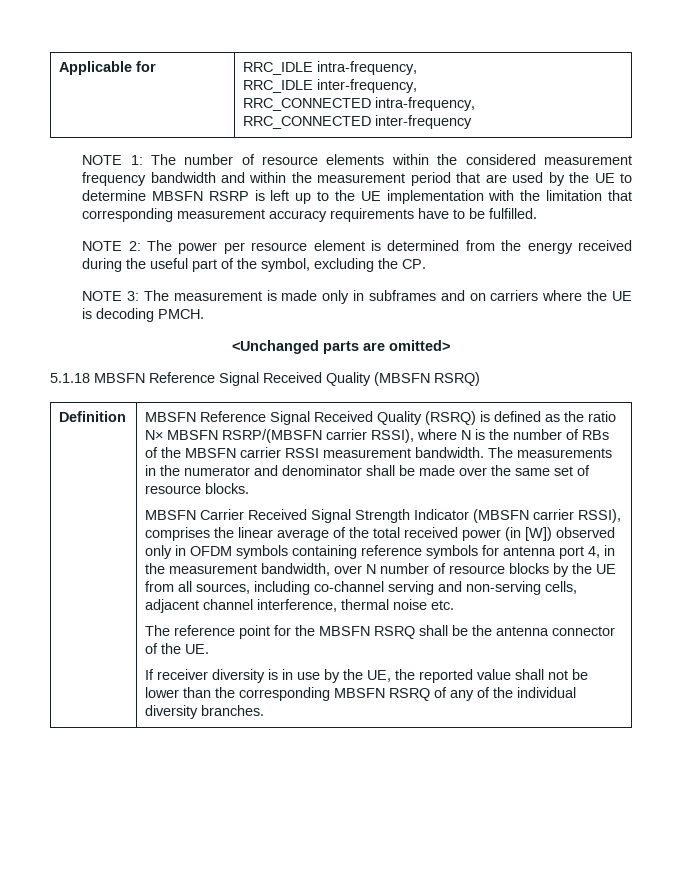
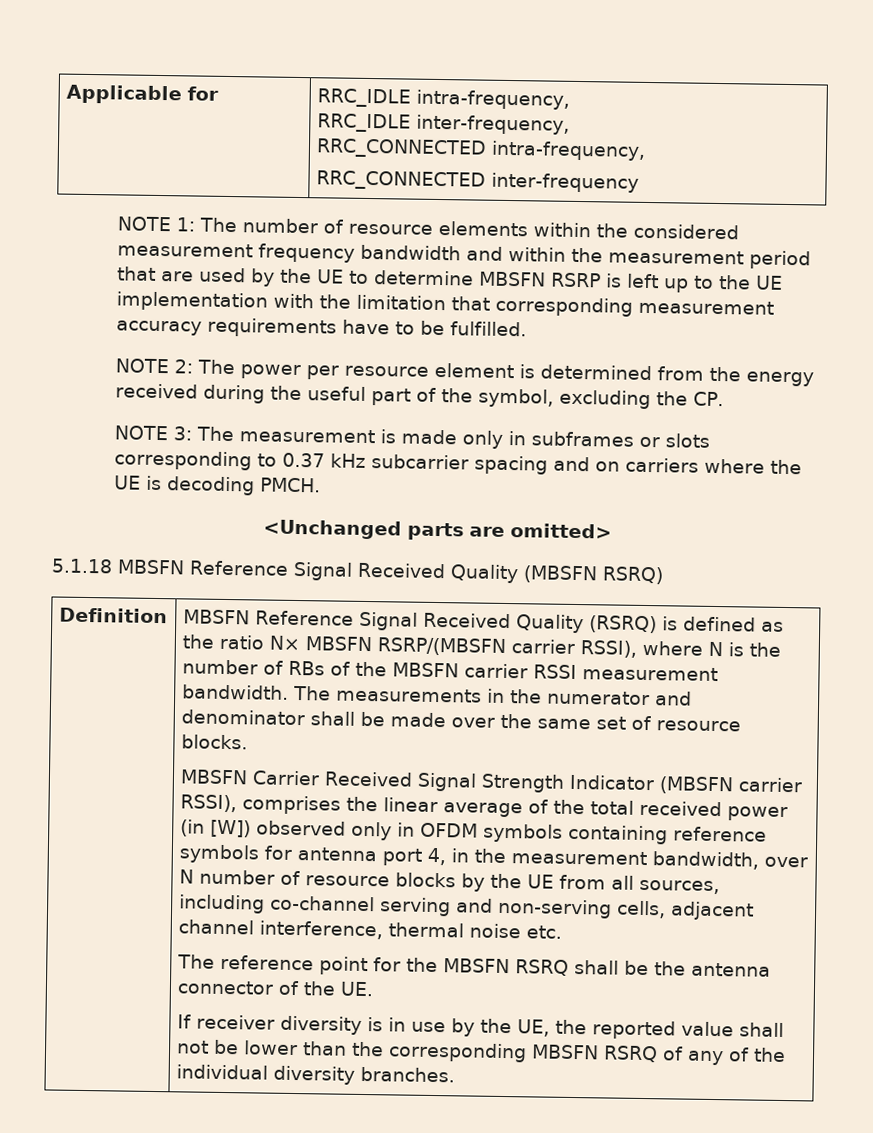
- NOTE 3: The measurement is made only in subframes and on carriers where the UE is decoding PMCH.
+ NOTE 3: The measurement is made only in subframes or slots corresponding to 0.37 kHz subcarrier spacing and on carriers where the UE is decoding PMCH.

